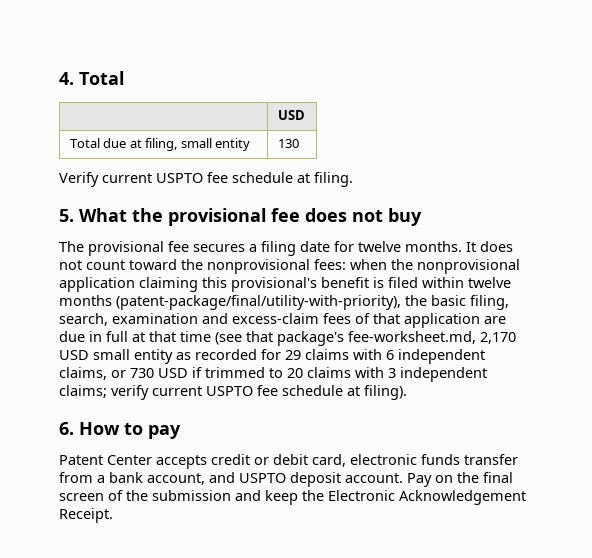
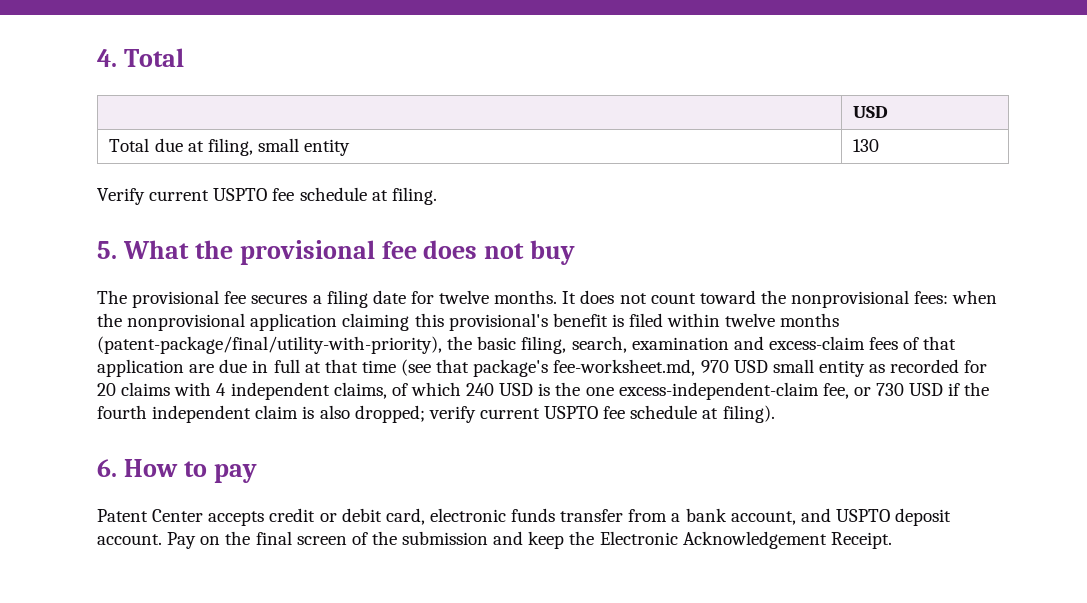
- It does not count toward the nonprovisional fees: when the nonprovisional application claiming this provisional's benefit is filed within twelve months (patent-package/final/utility-with-priority), the basic filing, search, examination and excess-claim fees of that application are due in full at that time (see that package's fee-worksheet.md, 2,170 USD small entity as recorded for 29 claims with 6 independent claims, or 730 USD if trimmed to 20 claims with 3 independent claims; verify current USPTO fee schedule at filing).
+ It does not count toward the nonprovisional fees: when the nonprovisional application claiming this provisional's benefit is filed within twelve months (patent-package/final/utility-with-priority), the basic filing, search, examination and excess-claim fees of that application are due in full at that time (see that package's fee-worksheet.md, 970 USD small entity as recorded for 20 claims with 4 independent claims, of which 240 USD is the one excess-independent-claim fee, or 730 USD if the fourth independent claim is also dropped; verify current USPTO fee schedule at filing).

